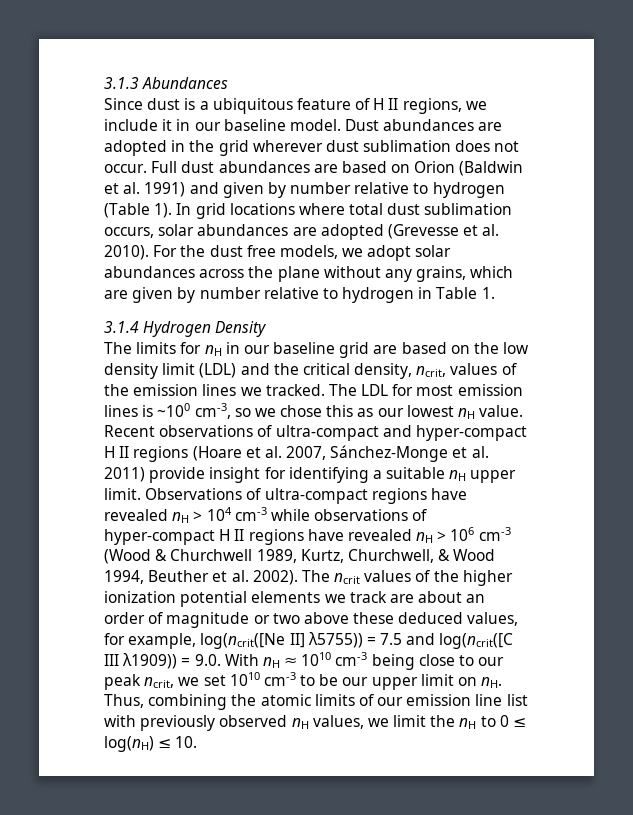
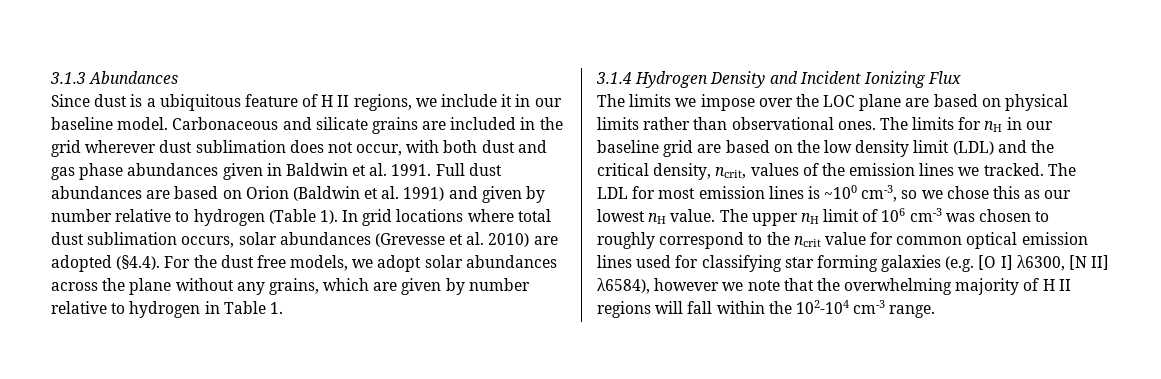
- Dust abundances are adopted in the grid wherever dust sublimation does not occur.
+ Carbonaceous and silicate grains are included in the grid wherever dust sublimation does not occur, with both dust and gas phase abundances given in Baldwin et al. 1991.
- In grid locations where total dust sublimation occurs, solar abundances are adopted (Grevesse et al. 2010). For the dust free models, we adopt solar abundances across the plane without any grains, which are given by number relative to hydrogen in Table 1.
+ In grid locations where total dust sublimation occurs, solar abundances (Grevesse et al. 2010) are adopted (§4.4). For the dust free models, we adopt solar abundances across the plane without any grains, which are given by number relative to hydrogen in Table 1.
- 3.1.4 Hydrogen Density
- The limits for nH in our baseline grid are based on the low density limit (LDL) and the critical density, ncrit, values of the emission lines we tracked.
+ 3.1.4 Hydrogen Density and Incident Ionizing Flux
+ The limits we impose over the LOC plane are based on physical limits rather than observational ones. The limits for nH in our baseline grid are based on the low density limit (LDL) and the critical density, ncrit, values of the emission lines we tracked.
- Recent observations of ultra-compact and hyper-compact H II regions (Hoare et al. 2007, Sánchez-Monge et al. 2011) provide insight for identifying a suitable nH upper limit. Observations of ultra-compact regions have revealed nH > 104 cm-3 while observations of hyper-compact H II regions have revealed nH > 106 cm-3 (Wood & Churchwell 1989, Kurtz, Churchwell, & Wood 1994, Beuther et al. 2002). The ncrit values of the higher ionization potential elements we track are about an order of magnitude or two above these deduced values, for example, log(ncrit([Ne II] λ5755)) = 7.5 and log(ncrit([C III λ1909)) = 9.0. With nH ≈ 1010 cm-3 being close to our peak ncrit, we set 1010 cm-3 to be our upper limit on nH. Thus, combining the atomic limits of our emission line list with previously observed nH values, we limit the nH to 0 ≤ log(nH) ≤ 10.
+ The upper nH limit of 106 cm-3 was chosen to roughly correspond to the ncrit value for common optical emission lines used for classifying star forming galaxies (e.g. [O I] λ6300, [N II] λ6584), however we note that the overwhelming majority of H II regions will fall within the 102-104 cm-3 range.

